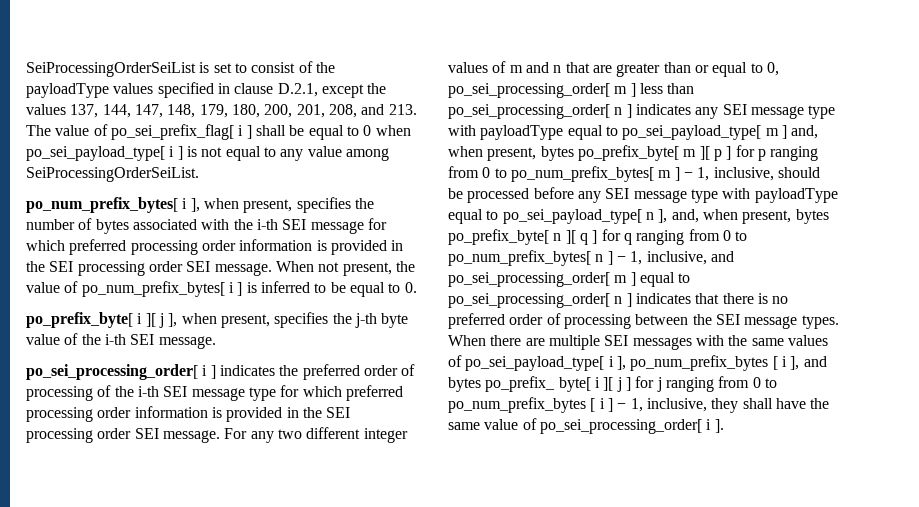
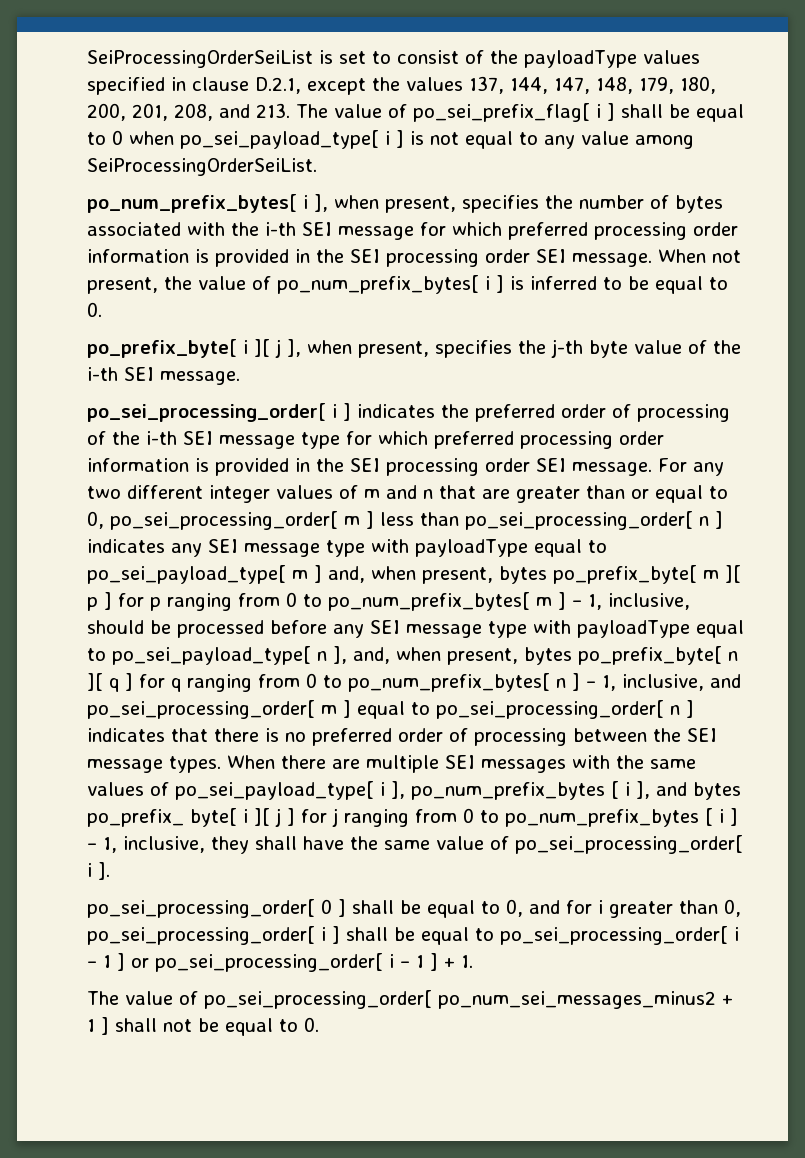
+ po_sei_processing_order[ 0 ] shall be equal to 0, and for i greater than 0, po_sei_processing_order[ i ] shall be equal to po_sei_processing_order[ i − 1 ] or po_sei_processing_order[ i − 1 ] + 1.
+ The value of po_sei_processing_order[ po_num_sei_messages_minus2 + 1 ] shall not be equal to 0.

